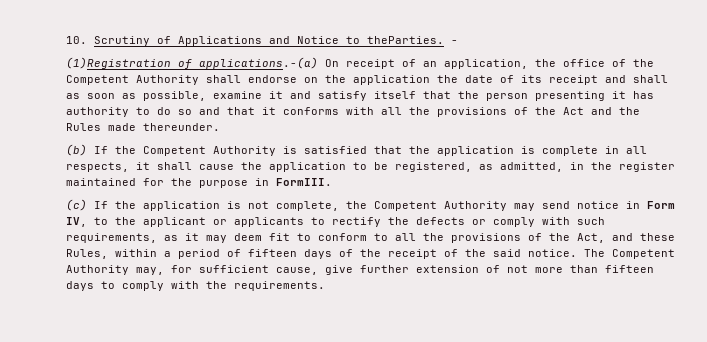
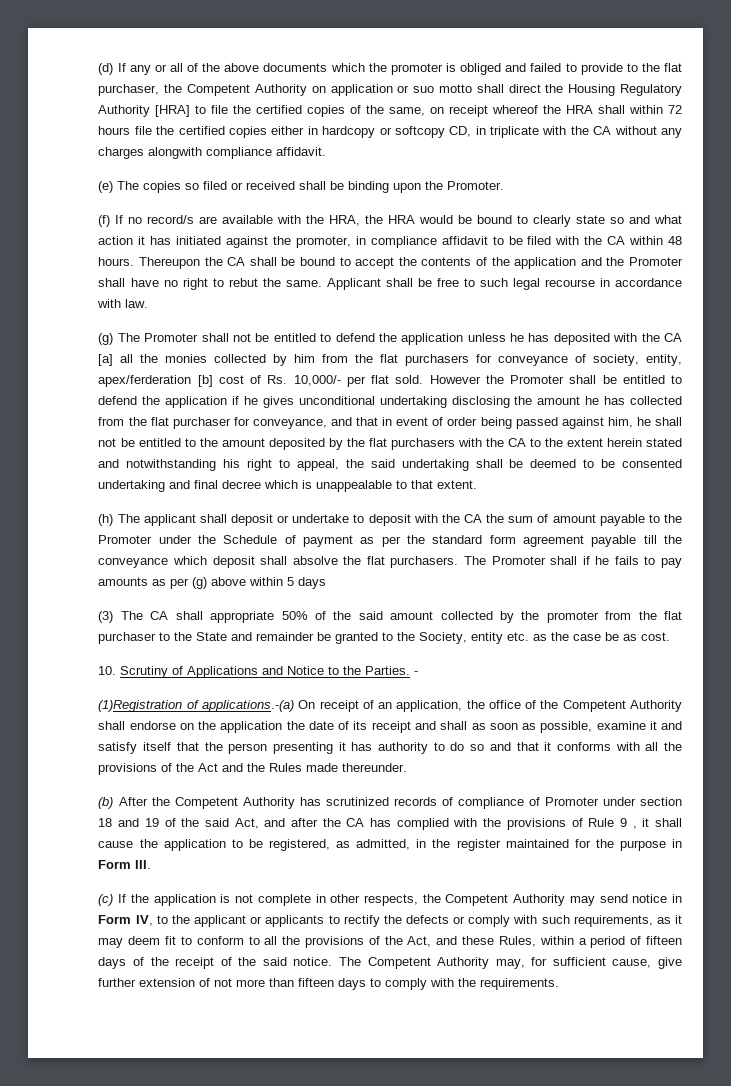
+ (d) If any or all of the above documents which the promoter is obliged and failed to provide to the flat purchaser, the Competent Authority on application or suo motto shall direct the Housing Regulatory Authority [HRA] to file the certified copies of the same, on receipt whereof the HRA shall within 72 hours file the certified copies either in hardcopy or softcopy CD, in triplicate with the CA without any charges alongwith compliance affidavit.
+ (e) The copies so filed or received shall be binding upon the Promoter.
+ (f) If no record/s are available with the HRA, the HRA would be bound to clearly state so and what action it has initiated against the promoter, in compliance affidavit to be filed with the CA within 48 hours. Thereupon the CA shall be bound to accept the contents of the application and the Promoter shall have no right to rebut the same. Applicant shall be free to such legal recourse in accordance with law.
+ (g) The Promoter shall not be entitled to defend the application unless he has deposited with the CA [a] all the monies collected by him from the flat purchasers for conveyance of society, entity, apex/ferderation [b] cost of Rs. 10,000/- per flat sold. However the Promoter shall be entitled to defend the application if he gives unconditional undertaking disclosing the amount he has collected from the flat purchaser for conveyance, and that in event of order being passed against him, he shall not be entitled to the amount deposited by the flat purchasers with the CA to the extent herein stated and notwithstanding his right to appeal, the said undertaking shall be deemed to be consented undertaking and final decree which is unappealable to that extent.
+ (h) The applicant shall deposit or undertake to deposit with the CA the sum of amount payable to the Promoter under the Schedule of payment as per the standard form agreement payable till the conveyance which deposit shall absolve the flat purchasers. The Promoter shall if he fails to pay amounts as per (g) above within 5 days
+ (3) The CA shall appropriate 50% of the said amount collected by the promoter from the flat purchaser to the State and remainder be granted to the Society, entity etc. as the case be as cost.
- 10. Scrutiny of Applications and Notice to theParties.
+ 10. Scrutiny of Applications and Notice to the Parties.
- (b) If the Competent Authority is satisfied that the application is complete in all respects, it shall cause the application to be registered, as admitted, in the register maintained for the purpose in FormIII.
+ (b) After the Competent Authority has scrutinized records of compliance of Promoter under section 18 and 19 of the said Act, and after the CA has complied with the provisions of Rule 9 , it shall cause the application to be registered, as admitted, in the register maintained for the purpose in Form III.
- (c) If the application is not complete, the Competent Authority may send notice in Form IV, to the applicant or applicants to rectify the defects or comply with such requirements, as it may deem fit to conform to all the provisions of the Act, and these Rules, within a period of fifteen days of the receipt of the said notice.
+ (c) If the application is not complete in other respects, the Competent Authority may send notice in Form IV, to the applicant or applicants to rectify the defects or comply with such requirements, as it may deem fit to conform to all the provisions of the Act, and these Rules, within a period of fifteen days of the receipt of the said notice.

